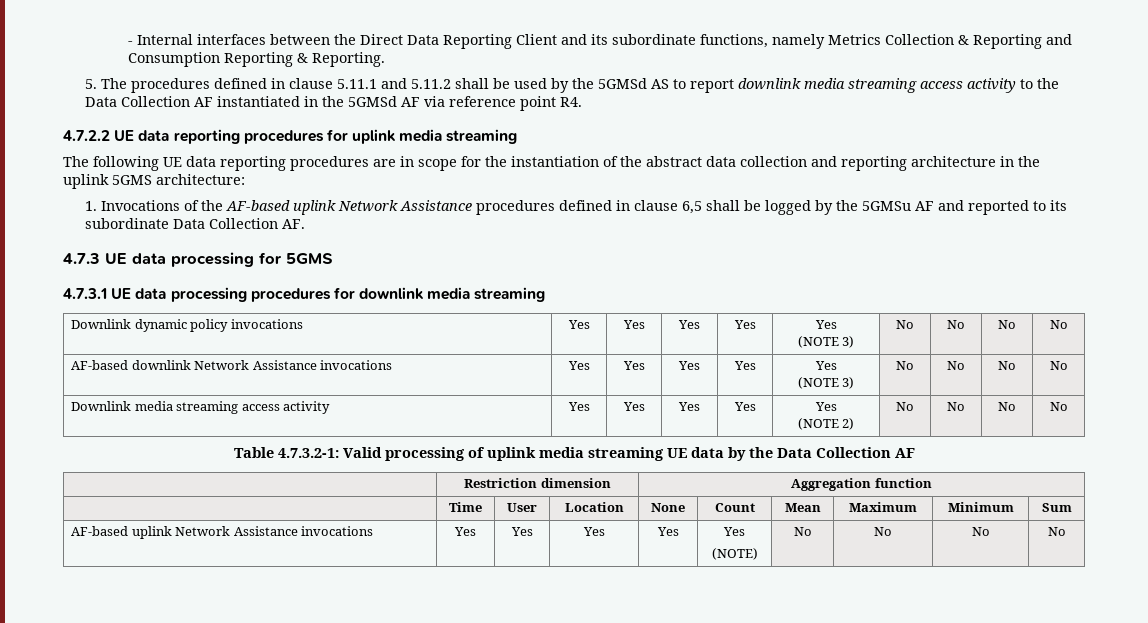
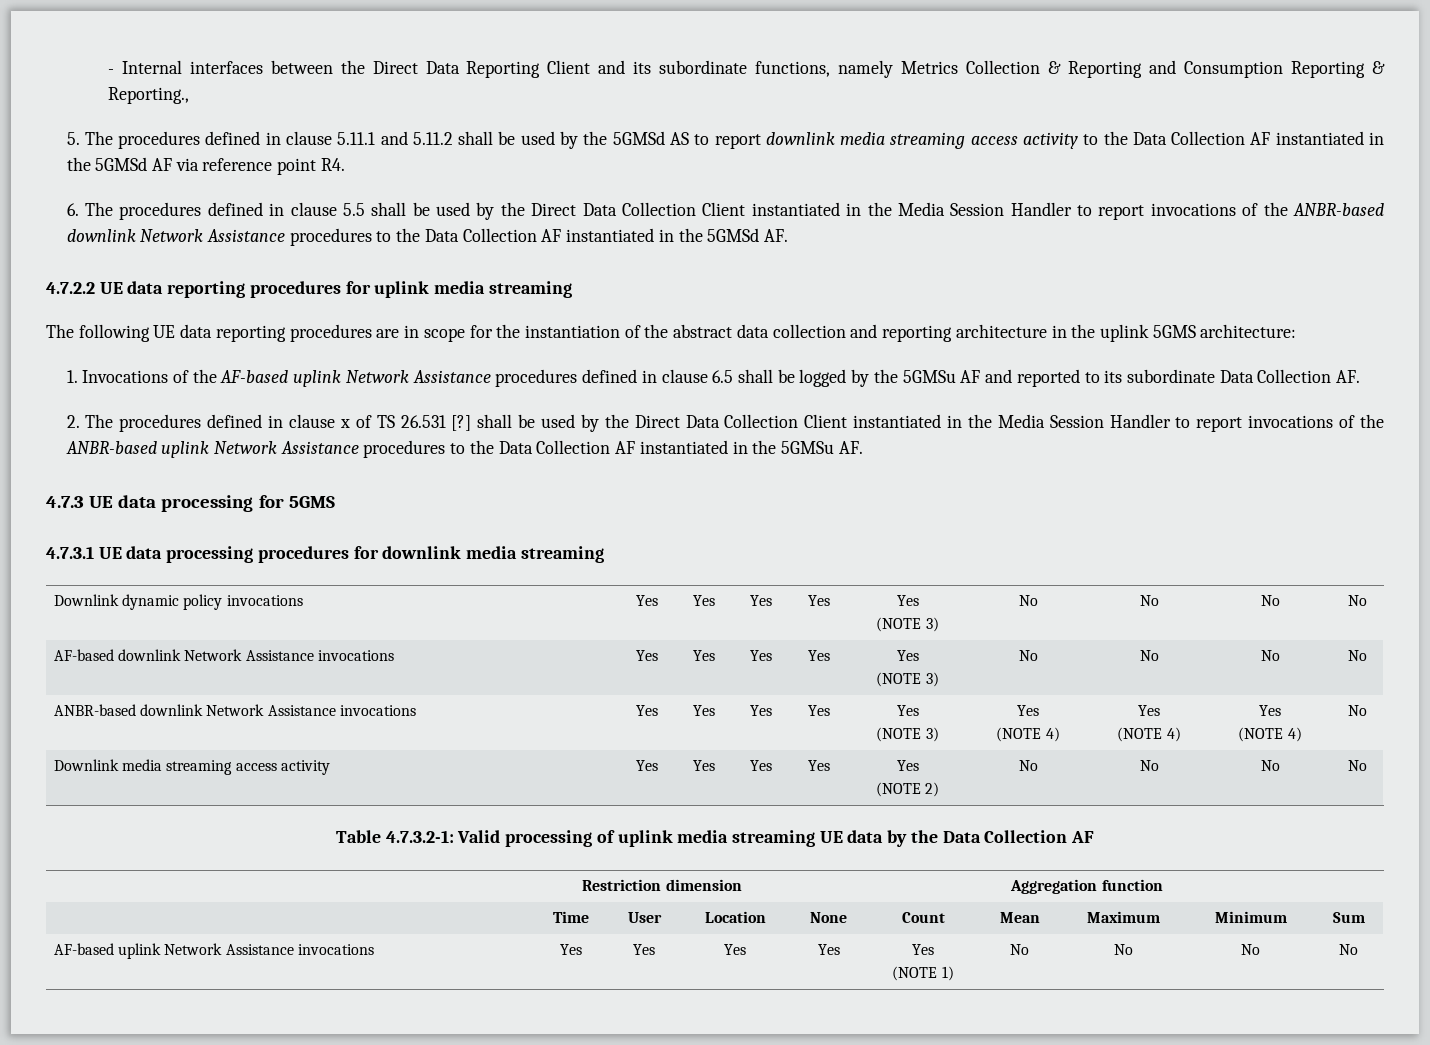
- - Internal interfaces between the Direct Data Reporting Client and its subordinate functions, namely Metrics Collection & Reporting and Consumption Reporting & Reporting.
+ - Internal interfaces between the Direct Data Reporting Client and its subordinate functions, namely Metrics Collection & Reporting and Consumption Reporting & Reporting.,
+ 6. The procedures defined in clause 5.5 shall be used by the Direct Data Collection Client instantiated in the Media Session Handler to report invocations of the ANBR-based downlink Network Assistance procedures to the Data Collection AF instantiated in the 5GMSd AF.
- 1. Invocations of the AF-based uplink Network Assistance procedures defined in clause 6,5 shall be logged by the 5GMSu AF and reported to its subordinate Data Collection AF.
+ 1. Invocations of the AF-based uplink Network Assistance procedures defined in clause 6.5 shall be logged by the 5GMSu AF and reported to its subordinate Data Collection AF.
+ 2. The procedures defined in clause x of TS 26.531 [?] shall be used by the Direct Data Collection Client instantiated in the Media Session Handler to report invocations of the ANBR-based uplink Network Assistance procedures to the Data Collection AF instantiated in the 5GMSu AF.
+ ANBR-based downlink Network Assistance invocations | Yes | Yes | Yes | Yes | Yes
+ (NOTE 3) | Yes
+ (NOTE 4) | Yes
+ (NOTE 4) | Yes
+ (NOTE 4) | No
  AF-based uplink Network Assistance invocations | Yes | Yes | Yes | Yes | Yes
- (NOTE) | No | No | No | No
+ (NOTE 1) | No | No | No | No

